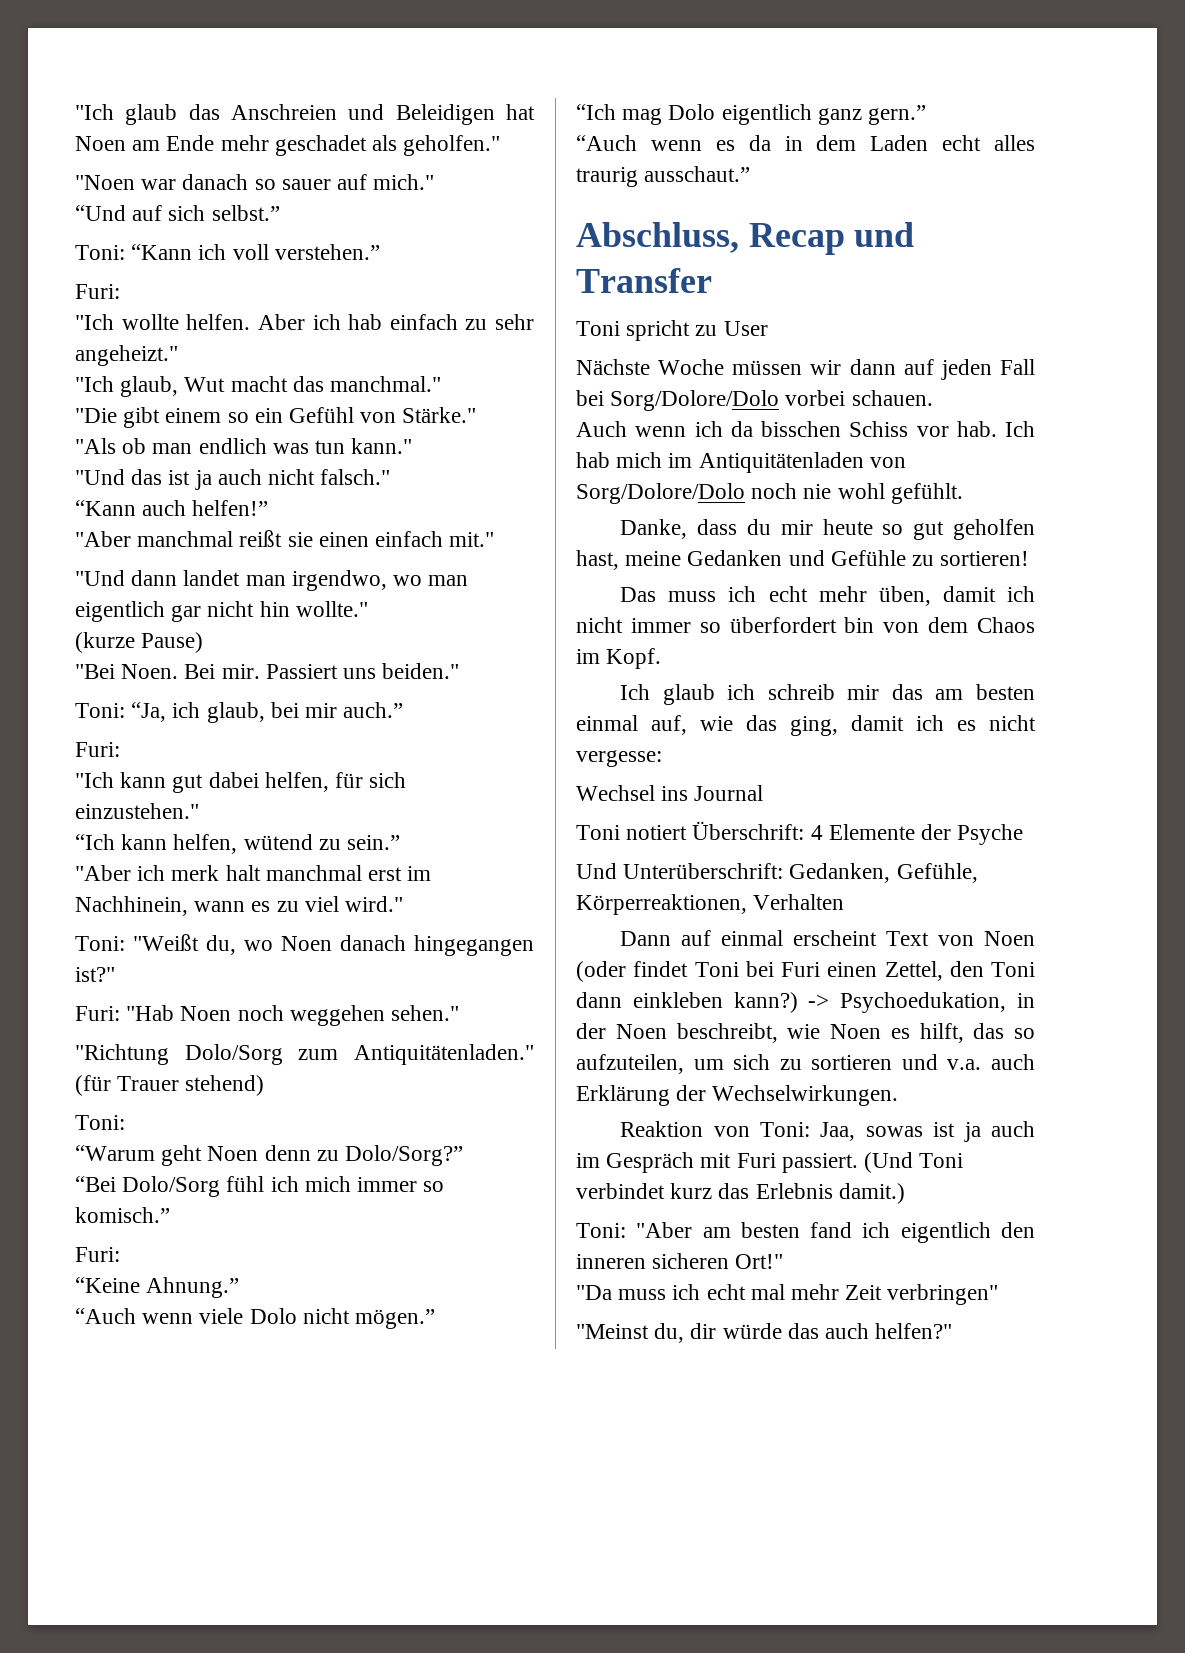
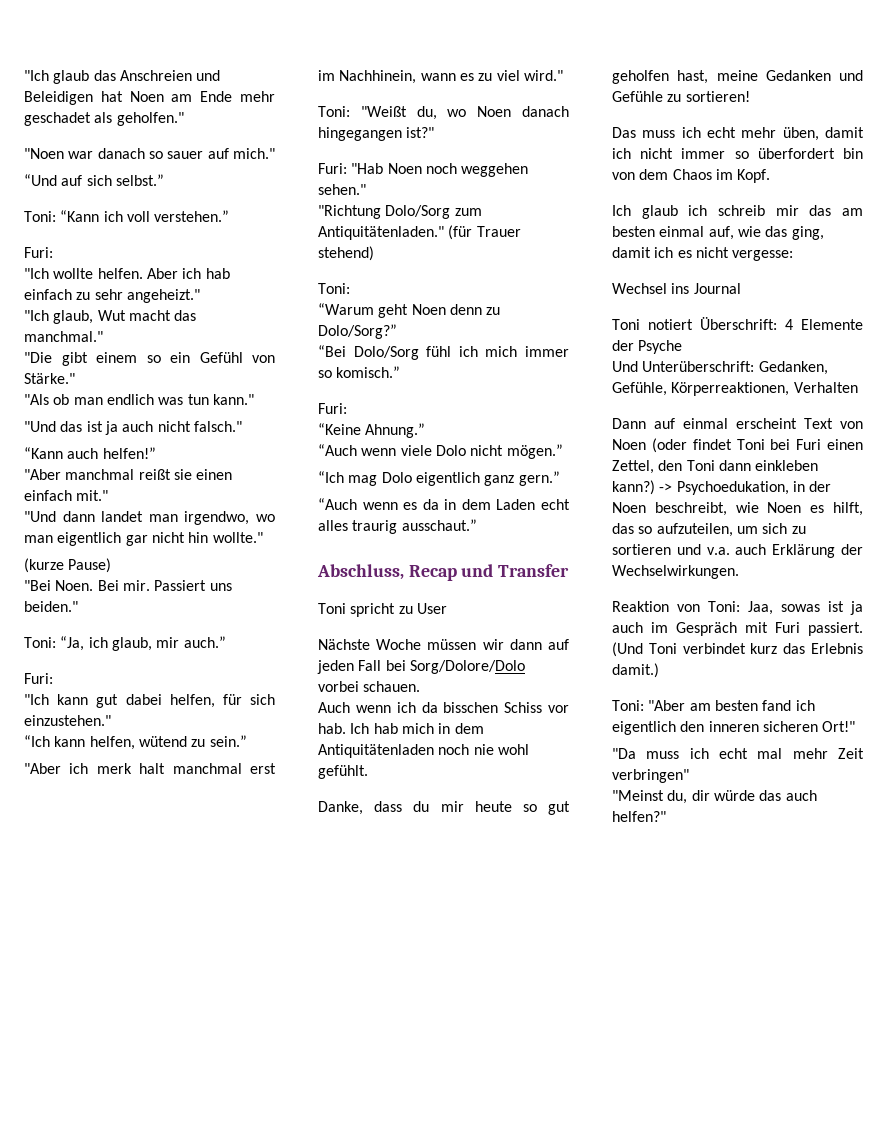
- Toni: “Ja, ich glaub, bei mir auch.”
+ Toni: “Ja, ich glaub, mir auch.”
- Ich hab mich im Antiquitätenladen von Sorg/Dolore/Dolo noch nie wohl gefühlt.
+ Ich hab mich in dem Antiquitätenladen noch nie wohl gefühlt.

